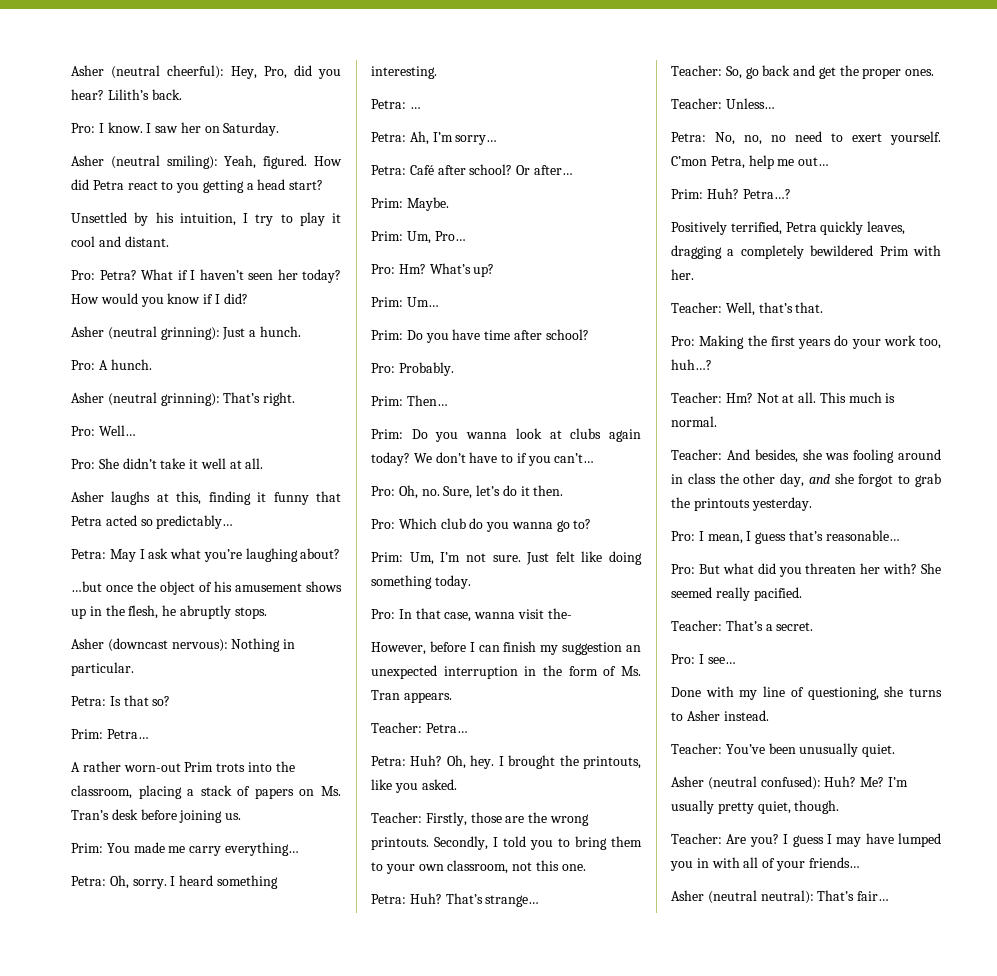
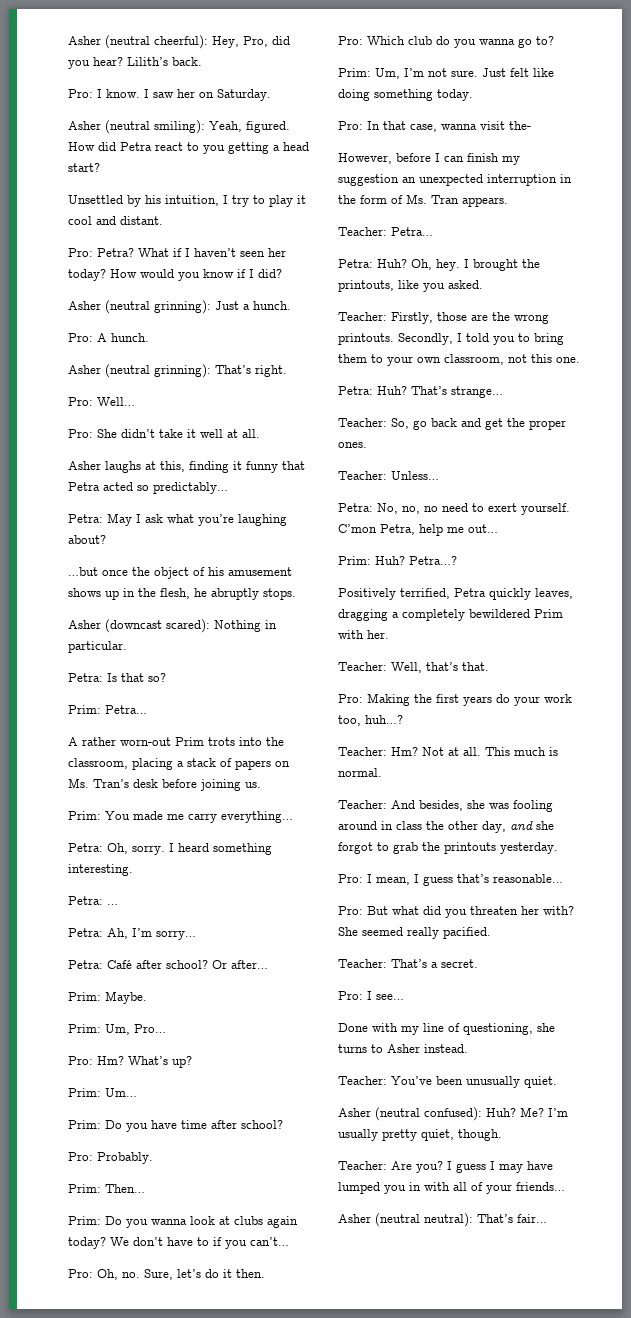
- Asher (downcast nervous): Nothing in particular.
+ Asher (downcast scared): Nothing in particular.

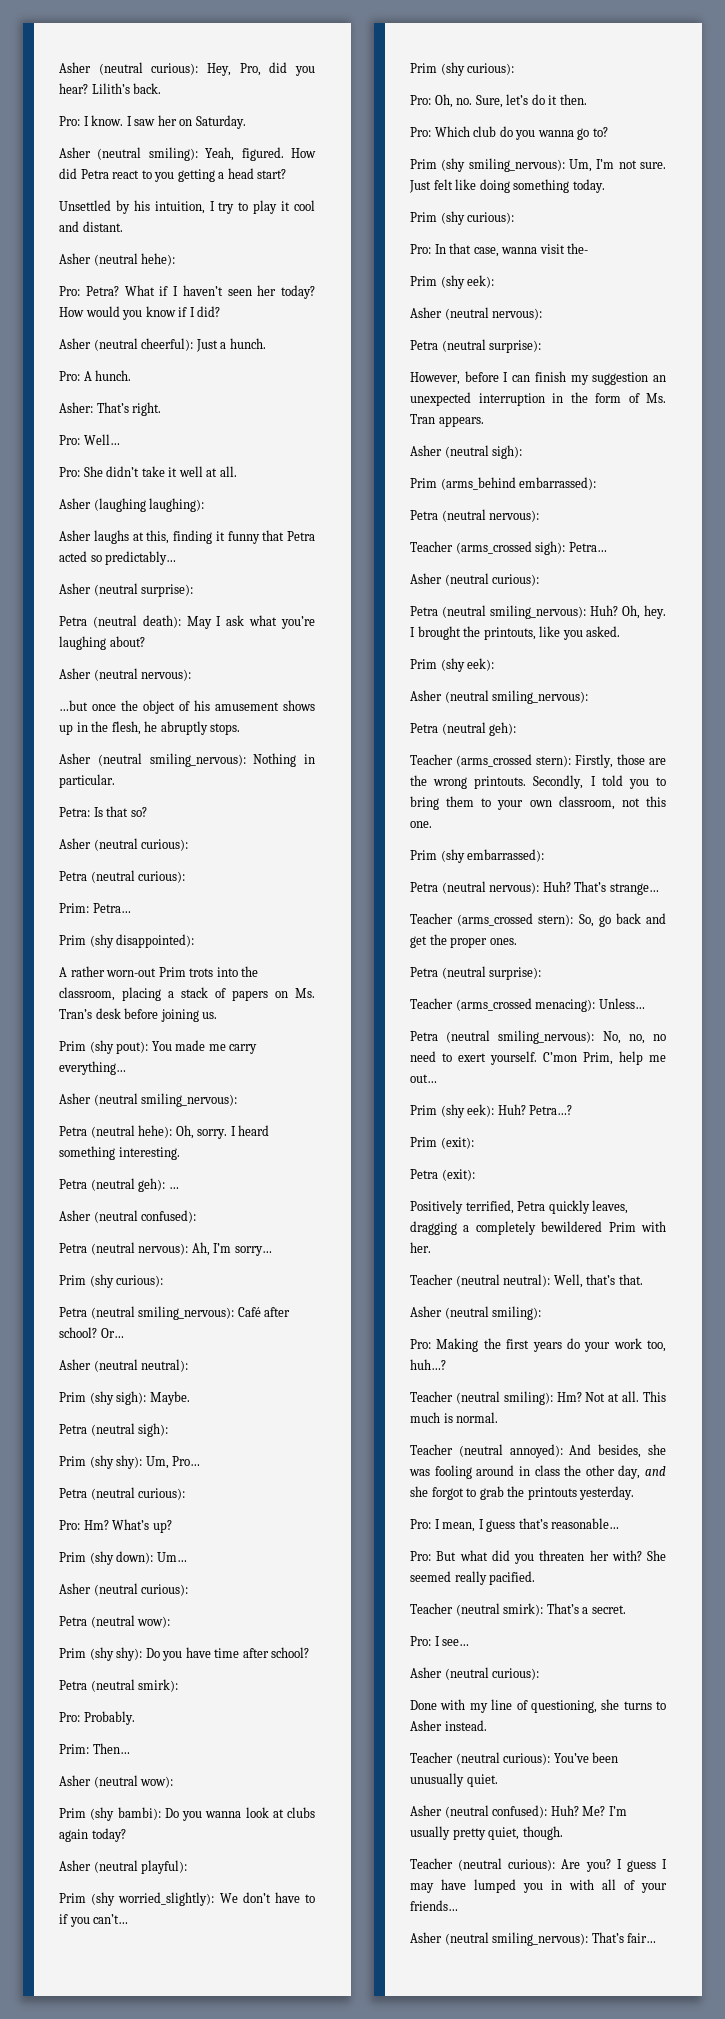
- Asher (neutral cheerful): Hey, Pro, did you hear?
+ Asher (neutral curious): Hey, Pro, did you hear?
+ Asher (neutral hehe):
- Asher (neutral grinning): Just a hunch.
+ Asher (neutral cheerful): Just a hunch.
- Asher (neutral grinning): That’s right.
+ Asher: That’s right.
+ Asher (laughing laughing):
- Petra: May I ask what you’re laughing about?
+ Asher (neutral surprise):
+ Petra (neutral death): May I ask what you’re laughing about?
+ Asher (neutral nervous):
- Asher (downcast scared): Nothing in particular.
+ Asher (neutral smiling_nervous): Nothing in particular.
  Petra: Is that so?
+ Asher (neutral curious):
+ Petra (neutral curious):
+ Prim (shy disappointed):
- Prim: You made me carry everything…
- Petra: Oh, sorry.
+ Prim (shy pout): You made me carry everything…
+ Asher (neutral smiling_nervous):
+ Petra (neutral hehe): Oh, sorry.
- Petra: …
- Petra: Ah, I’m sorry…
- Petra: Café after school? Or after…
- Prim: Maybe.
- Prim: Um, Pro…
+ Petra (neutral geh): …
+ Asher (neutral confused):
+ Petra (neutral nervous): Ah, I’m sorry…
+ Prim (shy curious):
+ Petra (neutral smiling_nervous): Café after school? Or…
+ Asher (neutral neutral):
+ Prim (shy sigh): Maybe.
+ Petra (neutral sigh):
+ Prim (shy shy): Um, Pro…
+ Petra (neutral curious):
- Prim: Um…
- Prim: Do you have time after school?
+ Prim (shy down): Um…
+ Asher (neutral curious):
+ Petra (neutral wow):
+ Prim (shy shy): Do you have time after school?
+ Petra (neutral smirk):
- Prim: Do you wanna look at clubs again today? We don’t have to if you can’t…
+ Asher (neutral wow):
+ Prim (shy bambi): Do you wanna look at clubs again today?
+ Asher (neutral playful):
+ Prim (shy worried_slightly): We don’t have to if you can’t…
+ Prim (shy curious):
- Prim: Um, I’m not sure.
+ Prim (shy smiling_nervous): Um, I’m not sure.
  Just felt like doing something today.
+ Prim (shy curious):
  Pro: In that case, wanna visit the-
+ Prim (shy eek):
+ Asher (neutral nervous):
+ Petra (neutral surprise):
- Teacher: Petra…
- Petra: Huh?
+ Asher (neutral sigh):
+ Prim (arms_behind embarrassed):
+ Petra (neutral nervous):
+ Teacher (arms_crossed sigh): Petra…
+ Asher (neutral curious):
+ Petra (neutral smiling_nervous): Huh?
  I brought the printouts, like you asked.
- Teacher: Firstly, those are the wrong printouts.
+ Prim (shy eek):
+ Asher (neutral smiling_nervous):
+ Petra (neutral geh):
+ Teacher (arms_crossed stern): Firstly, those are the wrong printouts.
  Secondly, I told you to bring them to your own classroom, not this one.
- Petra: Huh?
+ Prim (shy embarrassed):
+ Petra (neutral nervous): Huh?
- Teacher: So, go back and get the proper ones.
- Teacher: Unless…
- Petra: No, no, no need to exert yourself.
+ Teacher (arms_crossed stern): So, go back and get the proper ones.
+ Petra (neutral surprise):
+ Teacher (arms_crossed menacing): Unless…
+ Petra (neutral smiling_nervous): No, no, no need to exert yourself.
- C’mon Petra, help me out…
+ C’mon Prim, help me out…
- Prim: Huh?
+ Prim (shy eek): Huh?
+ Prim (exit):
+ Petra (exit):
- Teacher: Well, that’s that.
+ Teacher (neutral neutral): Well, that’s that.
+ Asher (neutral smiling):
- Teacher: Hm?
+ Teacher (neutral smiling): Hm?
- Teacher: And besides, she was fooling around in class the other day, and she forgot to grab the printouts yesterday.
+ Teacher (neutral annoyed): And besides, she was fooling around in class the other day, and she forgot to grab the printouts yesterday.
- Teacher: That’s a secret.
+ Teacher (neutral smirk): That’s a secret.
  Pro: I see…
+ Asher (neutral curious):
- Teacher: You’ve been unusually quiet.
+ Teacher (neutral curious): You’ve been unusually quiet.
- Teacher: Are you?
+ Teacher (neutral curious): Are you?
- Asher (neutral neutral): That’s fair…
+ Asher (neutral smiling_nervous): That’s fair…

